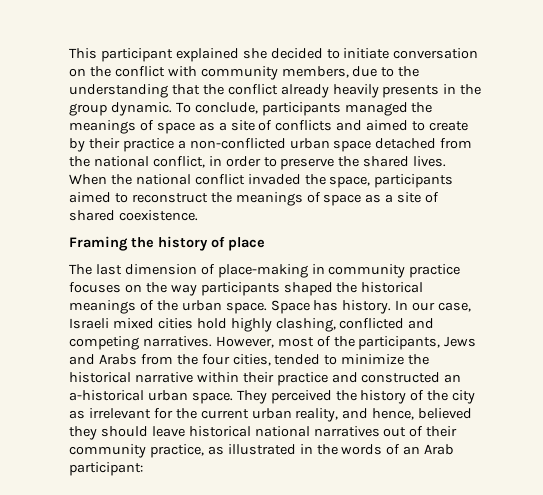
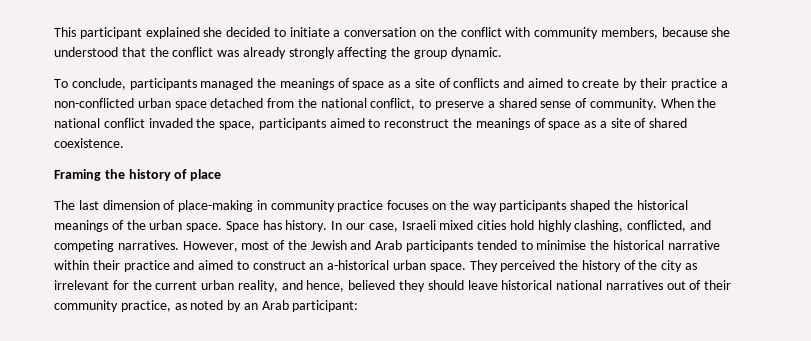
- This participant explained she decided to initiate conversation on the conflict with community members, due to the understanding that the conflict already heavily presents in the group dynamic. To conclude, participants managed the meanings of space as a site of conflicts and aimed to create by their practice a non-conflicted urban space detached from the national conflict, in order to preserve the shared lives.
+ This participant explained she decided to initiate a conversation on the conflict with community members, because she understood that the conflict was already strongly affecting the group dynamic.
+ To conclude, participants managed the meanings of space as a site of conflicts and aimed to create by their practice a non-conflicted urban space detached from the national conflict, to preserve a shared sense of community.
- In our case, Israeli mixed cities hold highly clashing, conflicted and competing narratives.
+ In our case, Israeli mixed cities hold highly clashing, conflicted, and competing narratives.
- However, most of the participants, Jews and Arabs from the four cities, tended to minimize the historical narrative within their practice and constructed an a-historical urban space.
+ However, most of the Jewish and Arab participants tended to minimise the historical narrative within their practice and aimed to construct an a-historical urban space.
- They perceived the history of the city as irrelevant for the current urban reality, and hence, believed they should leave historical national narratives out of their community practice, as illustrated in the words of an Arab participant:
+ They perceived the history of the city as irrelevant for the current urban reality, and hence, believed they should leave historical national narratives out of their community practice, as noted by an Arab participant:

